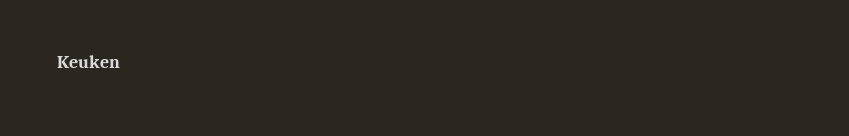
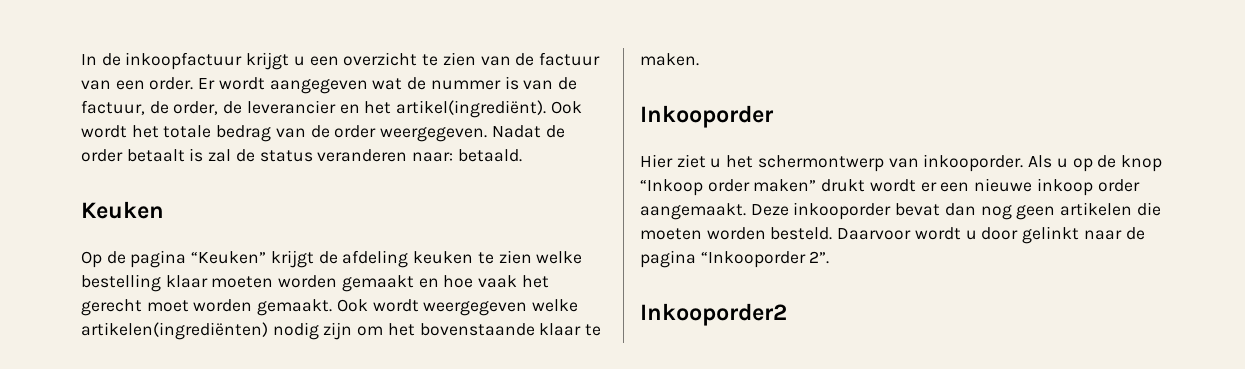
+ In de inkoopfactuur krijgt u een overzicht te zien van de factuur van een order. Er wordt aangegeven wat de nummer is van de factuur, de order, de leverancier en het artikel(ingrediënt). Ook wordt het totale bedrag van de order weergegeven. Nadat de order betaalt is zal de status veranderen naar: betaald.
  Keuken
+ Op de pagina “Keuken” krijgt de afdeling keuken te zien welke bestelling klaar moeten worden gemaakt en hoe vaak het gerecht moet worden gemaakt. Ook wordt weergegeven welke artikelen(ingrediënten) nodig zijn om het bovenstaande klaar te maken.
+ Inkooporder
+ Hier ziet u het schermontwerp van inkooporder. Als u op de knop “Inkoop order maken” drukt wordt er een nieuwe inkoop order aangemaakt. Deze inkooporder bevat dan nog geen artikelen die moeten worden besteld. Daarvoor wordt u door gelinkt naar de pagina “Inkooporder 2”.
+ Inkooporder2

